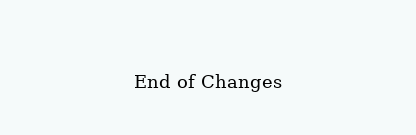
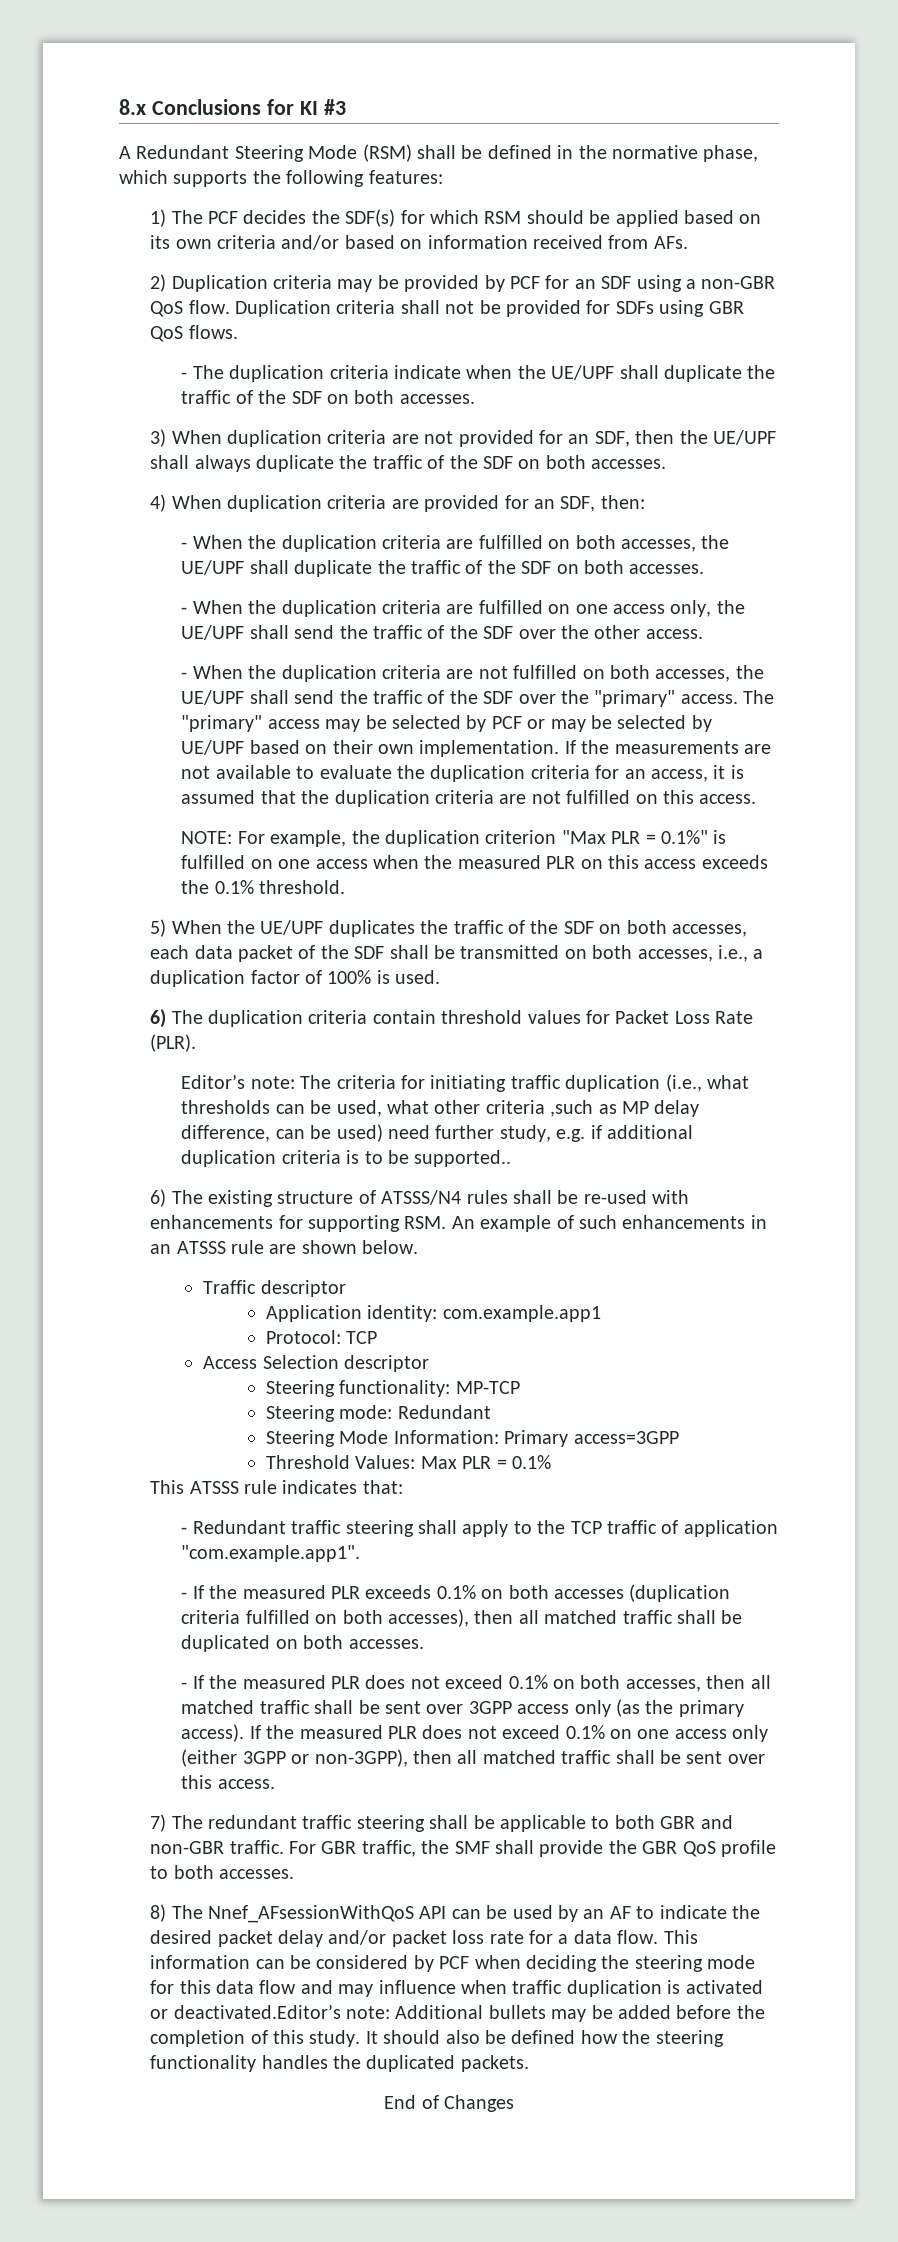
+ 8.x Conclusions for KI #3
+ A Redundant Steering Mode (RSM) shall be defined in the normative phase, which supports the following features:
+ 1) The PCF decides the SDF(s) for which RSM should be applied based on its own criteria and/or based on information received from AFs.
+ 2) Duplication criteria may be provided by PCF for an SDF using a non-GBR QoS flow. Duplication criteria shall not be provided for SDFs using GBR QoS flows.
+ - The duplication criteria indicate when the UE/UPF shall duplicate the traffic of the SDF on both accesses.
+ 3) When duplication criteria are not provided for an SDF, then the UE/UPF shall always duplicate the traffic of the SDF on both accesses.
+ 4) When duplication criteria are provided for an SDF, then:
+ - When the duplication criteria are fulfilled on both accesses, the UE/UPF shall duplicate the traffic of the SDF on both accesses.
+ - When the duplication criteria are fulfilled on one access only, the UE/UPF shall send the traffic of the SDF over the other access.
+ - When the duplication criteria are not fulfilled on both accesses, the UE/UPF shall send the traffic of the SDF over the "primary" access. The "primary" access may be selected by PCF or may be selected by UE/UPF based on their own implementation. If the measurements are not available to evaluate the duplication criteria for an access, it is assumed that the duplication criteria are not fulfilled on this access.
+ NOTE: For example, the duplication criterion "Max PLR = 0.1%" is fulfilled on one access when the measured PLR on this access exceeds the 0.1% threshold.
+ 5) When the UE/UPF duplicates the traffic of the SDF on both accesses, each data packet of the SDF shall be transmitted on both accesses, i.e., a duplication factor of 100% is used.
+ 6) The duplication criteria contain threshold values for Packet Loss Rate (PLR).
+ Editor’s note: The criteria for initiating traffic duplication (i.e., what thresholds can be used, what other criteria ,such as MP delay difference, can be used) need further study, e.g. if additional duplication criteria is to be supported..
+ 6) The existing structure of ATSSS/N4 rules shall be re-used with enhancements for supporting RSM. An example of such enhancements in an ATSSS rule are shown below.
+ Traffic descriptor
+ Application identity: com.example.app1
+ Protocol: TCP
+ Access Selection descriptor
+ Steering functionality: MP-TCP
+ Steering mode: Redundant
+ Steering Mode Information: Primary access=3GPP
+ Threshold Values: Max PLR = 0.1%
+ This ATSSS rule indicates that:
+ - Redundant traffic steering shall apply to the TCP traffic of application "com.example.app1".
+ - If the measured PLR exceeds 0.1% on both accesses (duplication criteria fulfilled on both accesses), then all matched traffic shall be duplicated on both accesses.
+ - If the measured PLR does not exceed 0.1% on both accesses, then all matched traffic shall be sent over 3GPP access only (as the primary access). If the measured PLR does not exceed 0.1% on one access only (either 3GPP or non-3GPP), then all matched traffic shall be sent over this access.
+ 7) The redundant traffic steering shall be applicable to both GBR and non-GBR traffic. For GBR traffic, the SMF shall provide the GBR QoS profile to both accesses.
+ 8) The Nnef_AFsessionWithQoS API can be used by an AF to indicate the desired packet delay and/or packet loss rate for a data flow. This information can be considered by PCF when deciding the steering mode for this data flow and may influence when traffic duplication is activated or deactivated.Editor’s note: Additional bullets may be added before the completion of this study. It should also be defined how the steering functionality handles the duplicated packets.

